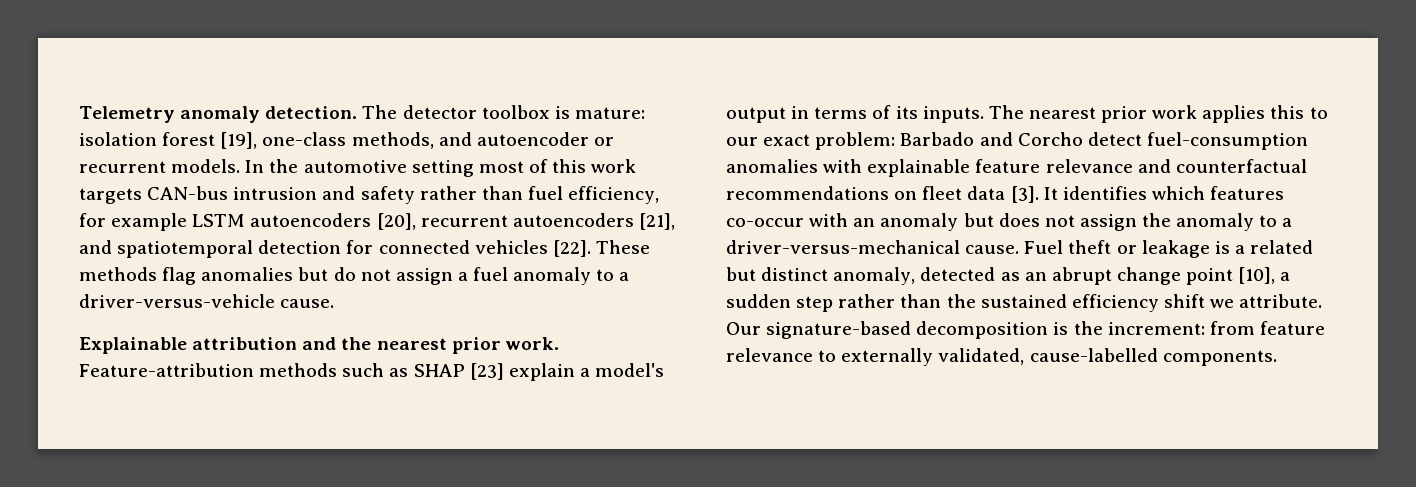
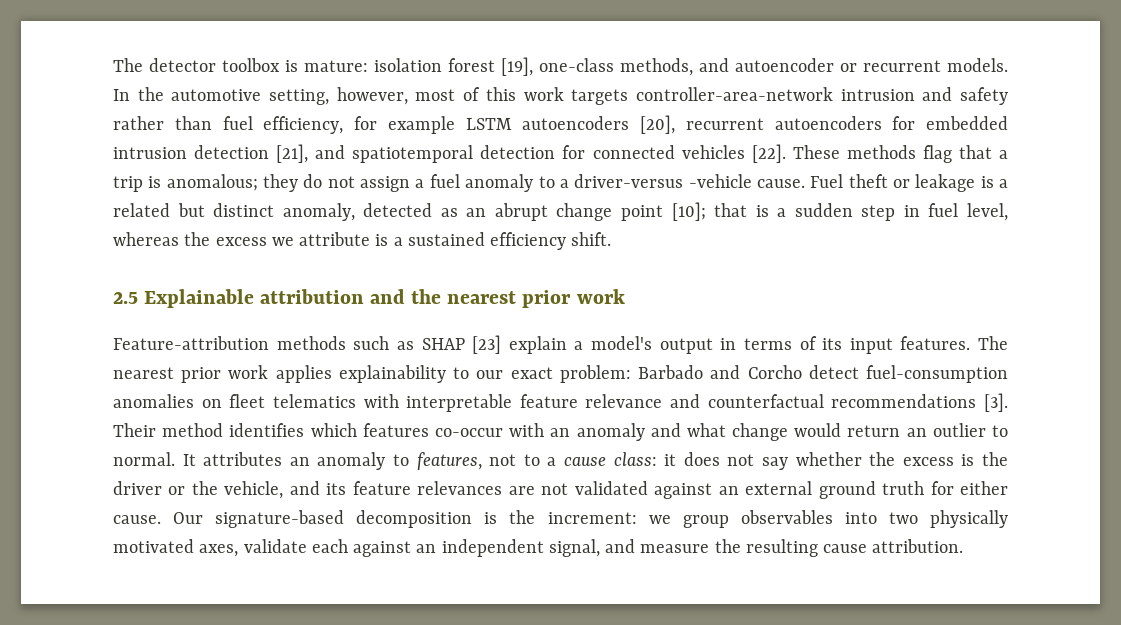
- Telemetry anomaly detection.
- In the automotive setting most of this work targets CAN-bus intrusion and safety rather than fuel efficiency, for example LSTM autoencoders [20], recurrent autoencoders [21], and spatiotemporal detection for connected vehicles [22].
+ In the automotive setting, however, most of this work targets controller-area-network intrusion and safety rather than fuel efficiency, for example LSTM autoencoders [20], recurrent autoencoders for embedded intrusion detection [21], and spatiotemporal detection for connected vehicles [22].
- These methods flag anomalies but do not assign a fuel anomaly to a driver-versus-vehicle cause.
- Explainable attribution and the nearest prior work. Feature-attribution methods such as SHAP [23] explain a model's output in terms of its inputs. The nearest prior work applies this to our exact problem: Barbado and Corcho detect fuel-consumption anomalies with explainable feature relevance and counterfactual recommendations on fleet data [3]. It identifies which features co-occur with an anomaly but does not assign the anomaly to a driver-versus-mechanical cause.
+ These methods flag that a trip is anomalous; they do not assign a fuel anomaly to a driver-versus -vehicle cause.
- Fuel theft or leakage is a related but distinct anomaly, detected as an abrupt change point [10], a sudden step rather than the sustained efficiency shift we attribute.
+ Fuel theft or leakage is a related but distinct anomaly, detected as an abrupt change point [10]; that is a sudden step in fuel level, whereas the excess we attribute is a sustained efficiency shift.
+ 2.5 Explainable attribution and the nearest prior work
+ Feature-attribution methods such as SHAP [23] explain a model's output in terms of its input features. The nearest prior work applies explainability to our exact problem: Barbado and Corcho detect fuel-consumption anomalies on fleet telematics with interpretable feature relevance and counterfactual recommendations [3]. Their method identifies which features co-occur with an anomaly and what change would return an outlier to normal. It attributes an anomaly to features, not to a cause class: it does not say whether the excess is the driver or the vehicle, and its feature relevances are not validated against an external ground truth for either cause.
- Our signature-based decomposition is the increment: from feature relevance to externally validated, cause-labelled components.
+ Our signature-based decomposition is the increment: we group observables into two physically motivated axes, validate each against an independent signal, and measure the resulting cause attribution.

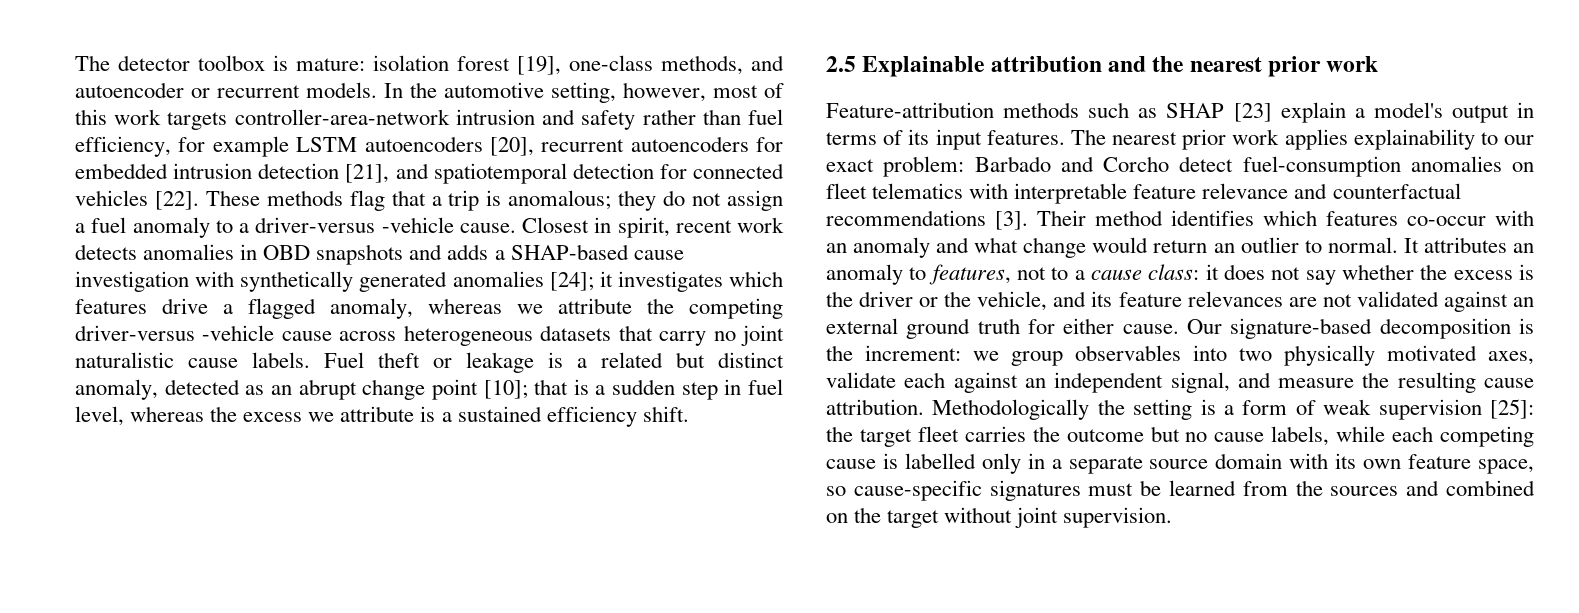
+ Closest in spirit, recent work detects anomalies in OBD snapshots and adds a SHAP-based cause investigation with synthetically generated anomalies [24]; it investigates which features drive a flagged anomaly, whereas we attribute the competing driver-versus -vehicle cause across heterogeneous datasets that carry no joint naturalistic cause labels.
+ Methodologically the setting is a form of weak supervision [25]: the target fleet carries the outcome but no cause labels, while each competing cause is labelled only in a separate source domain with its own feature space, so cause-specific signatures must be learned from the sources and combined on the target without joint supervision.

